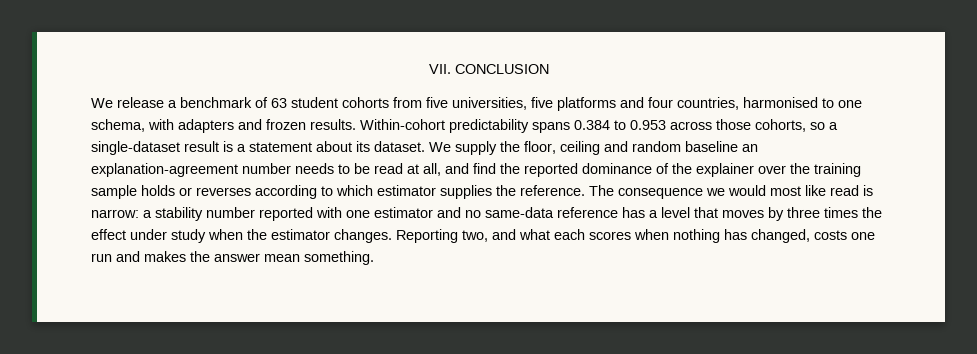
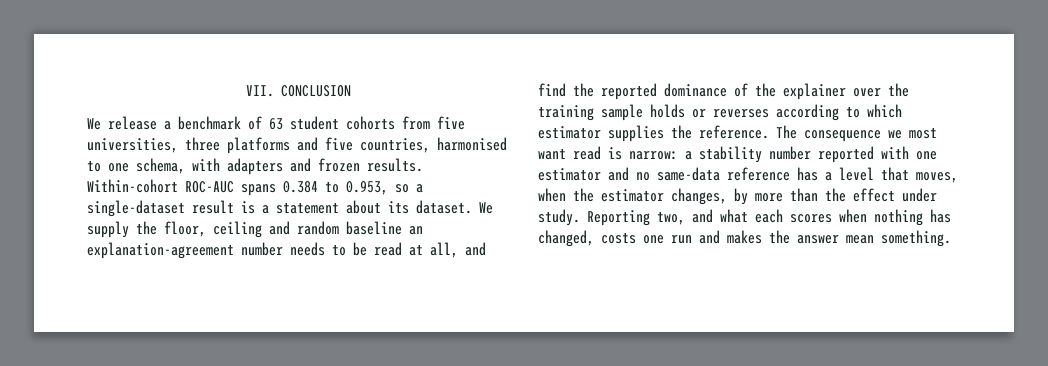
- We release a benchmark of 63 student cohorts from five universities, five platforms and four countries, harmonised to one schema, with adapters and frozen results.
+ We release a benchmark of 63 student cohorts from five universities, three platforms and five countries, harmonised to one schema, with adapters and frozen results.
- Within-cohort predictability spans 0.384 to 0.953 across those cohorts, so a single-dataset result is a statement about its dataset.
+ Within-cohort ROC-AUC spans 0.384 to 0.953, so a single-dataset result is a statement about its dataset.
- The consequence we would most like read is narrow: a stability number reported with one estimator and no same-data reference has a level that moves by three times the effect under study when the estimator changes.
+ The consequence we most want read is narrow: a stability number reported with one estimator and no same-data reference has a level that moves, when the estimator changes, by more than the effect under study.

